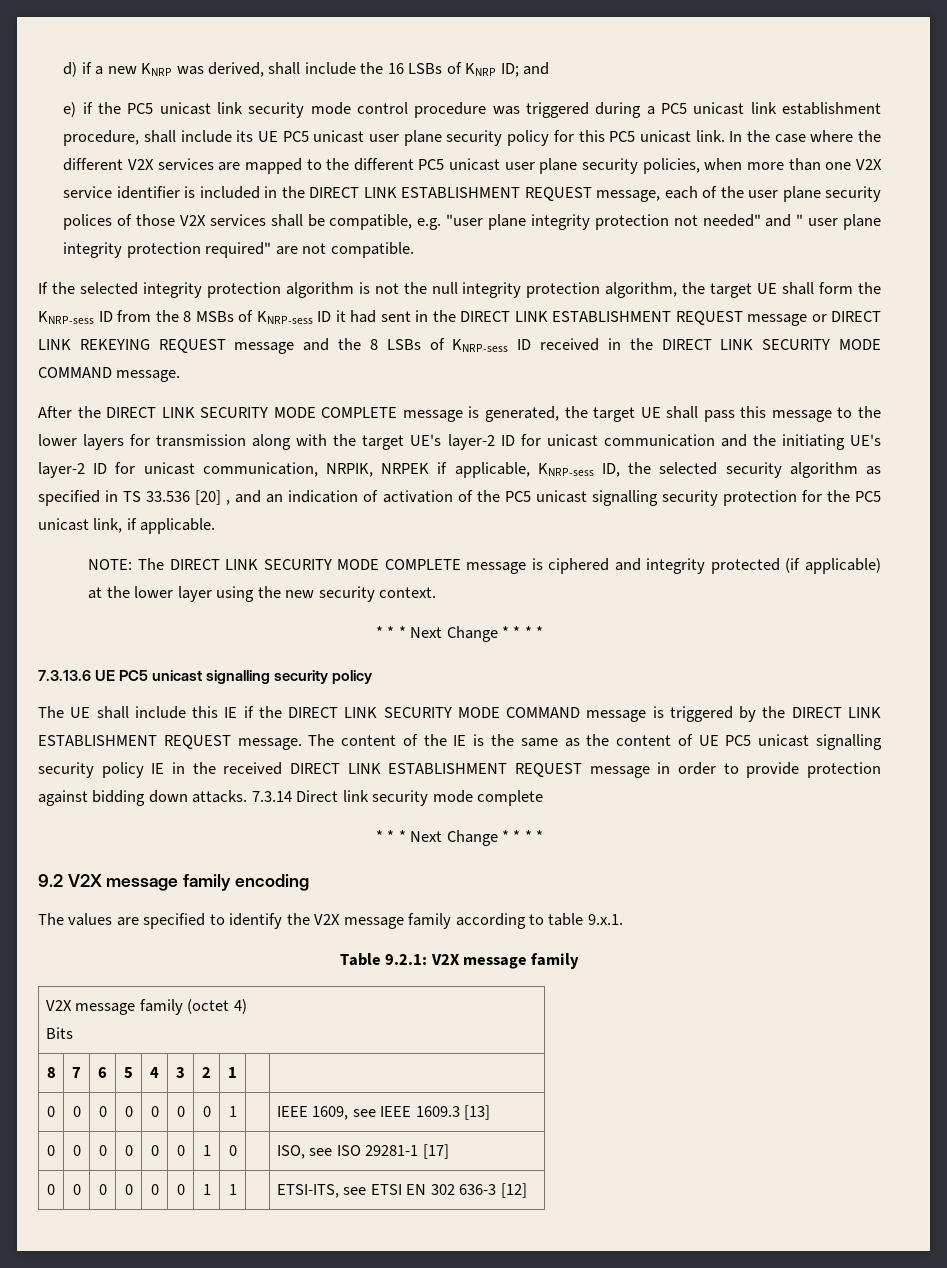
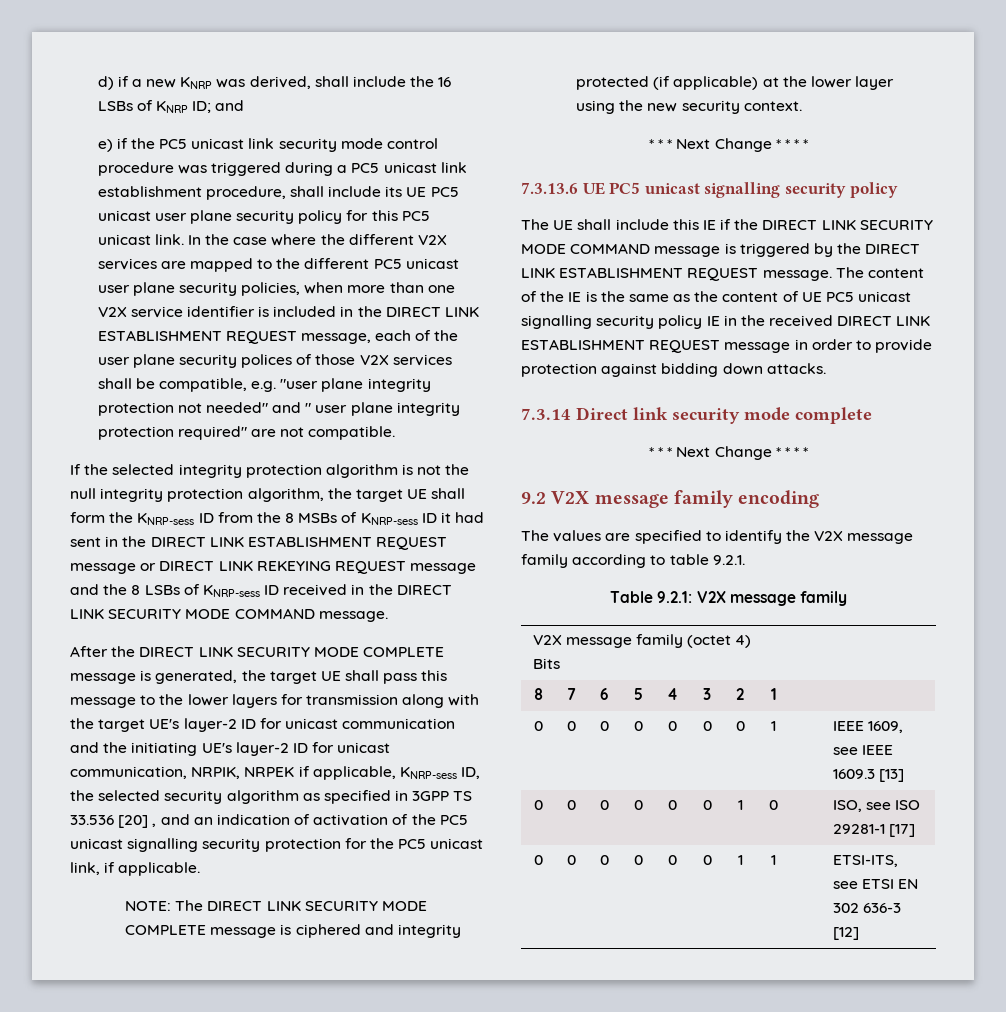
- After the DIRECT LINK SECURITY MODE COMPLETE message is generated, the target UE shall pass this message to the lower layers for transmission along with the target UE's layer-2 ID for unicast communication and the initiating UE's layer-2 ID for unicast communication, NRPIK, NRPEK if applicable, KNRP-sess ID, the selected security algorithm as specified in TS 33.536 [20] , and an indication of activation of the PC5 unicast signalling security protection for the PC5 unicast link, if applicable.
+ After the DIRECT LINK SECURITY MODE COMPLETE message is generated, the target UE shall pass this message to the lower layers for transmission along with the target UE's layer-2 ID for unicast communication and the initiating UE's layer-2 ID for unicast communication, NRPIK, NRPEK if applicable, KNRP-sess ID, the selected security algorithm as specified in 3GPP TS 33.536 [20] , and an indication of activation of the PC5 unicast signalling security protection for the PC5 unicast link, if applicable.
- The content of the IE is the same as the content of UE PC5 unicast signalling security policy IE in the received DIRECT LINK ESTABLISHMENT REQUEST message in order to provide protection against bidding down attacks. 7.3.14 Direct link security mode complete
+ The content of the IE is the same as the content of UE PC5 unicast signalling security policy IE in the received DIRECT LINK ESTABLISHMENT REQUEST message in order to provide protection against bidding down attacks.
+ 7.3.14 Direct link security mode complete
- The values are specified to identify the V2X message family according to table 9.x.1.
+ The values are specified to identify the V2X message family according to table 9.2.1.

